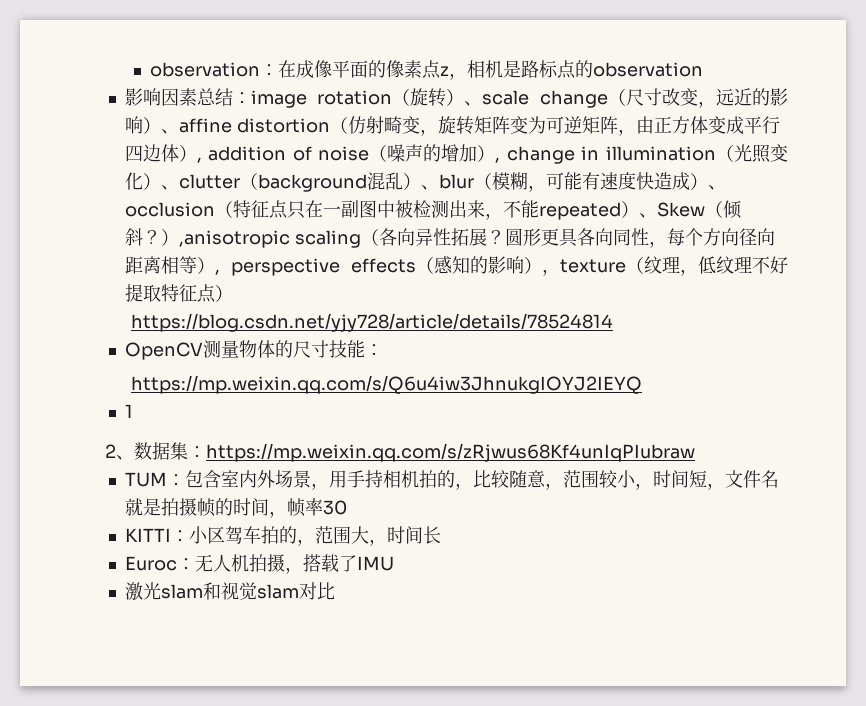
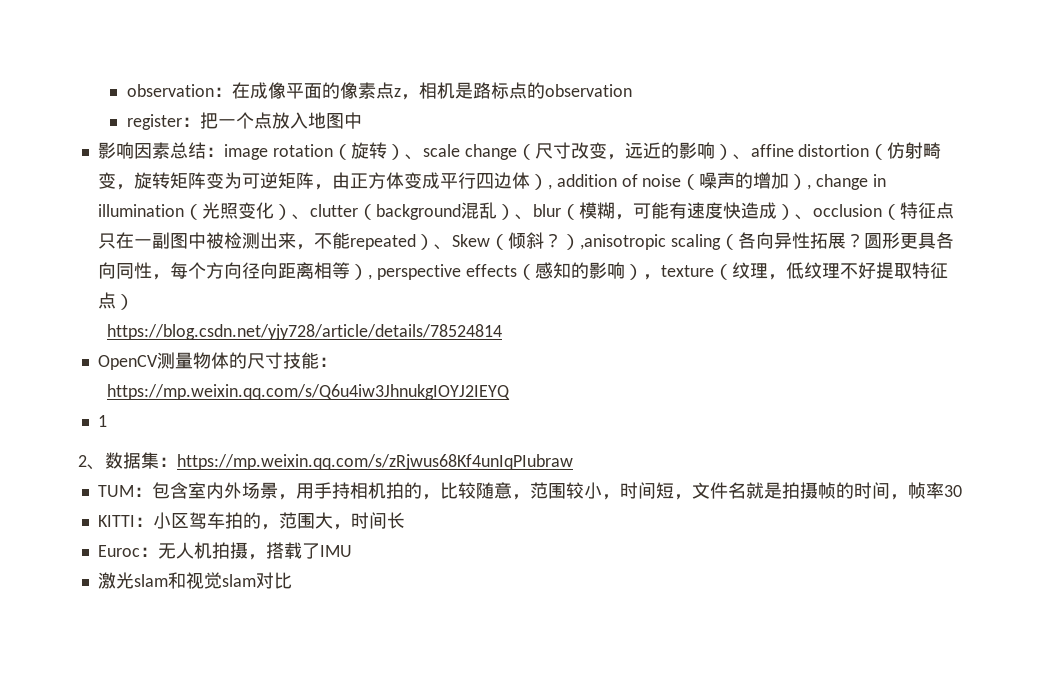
+ register：把一个点放入地图中

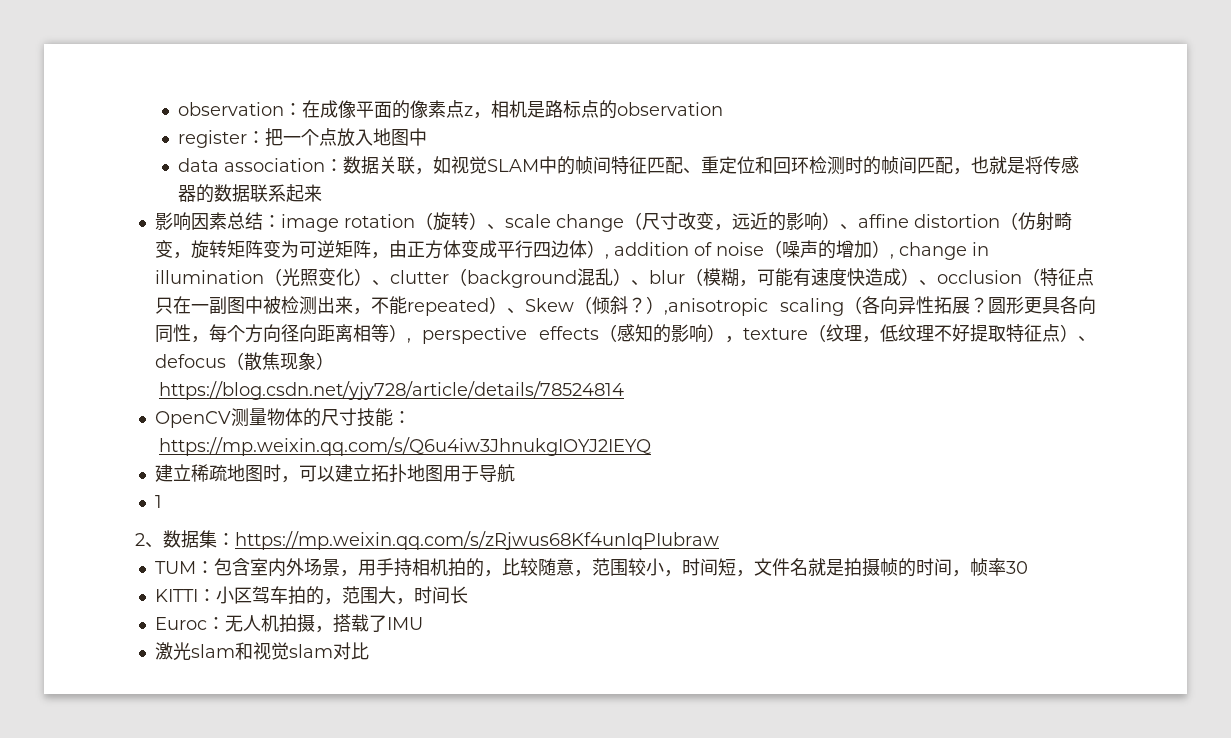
+ data association：数据关联，如视觉SLAM中的帧间特征匹配、重定位和回环检测时的帧间匹配，也就是将传感器的数据联系起来
- 圆形更具各向同性，每个方向径向距离相等）, perspective effects（感知的影响），texture（纹理，低纹理不好提取特征点）
+ 圆形更具各向同性，每个方向径向距离相等）, perspective effects（感知的影响），texture（纹理，低纹理不好提取特征点）、defocus（散焦现象）
+ 建立稀疏地图时，可以建立拓扑地图用于导航

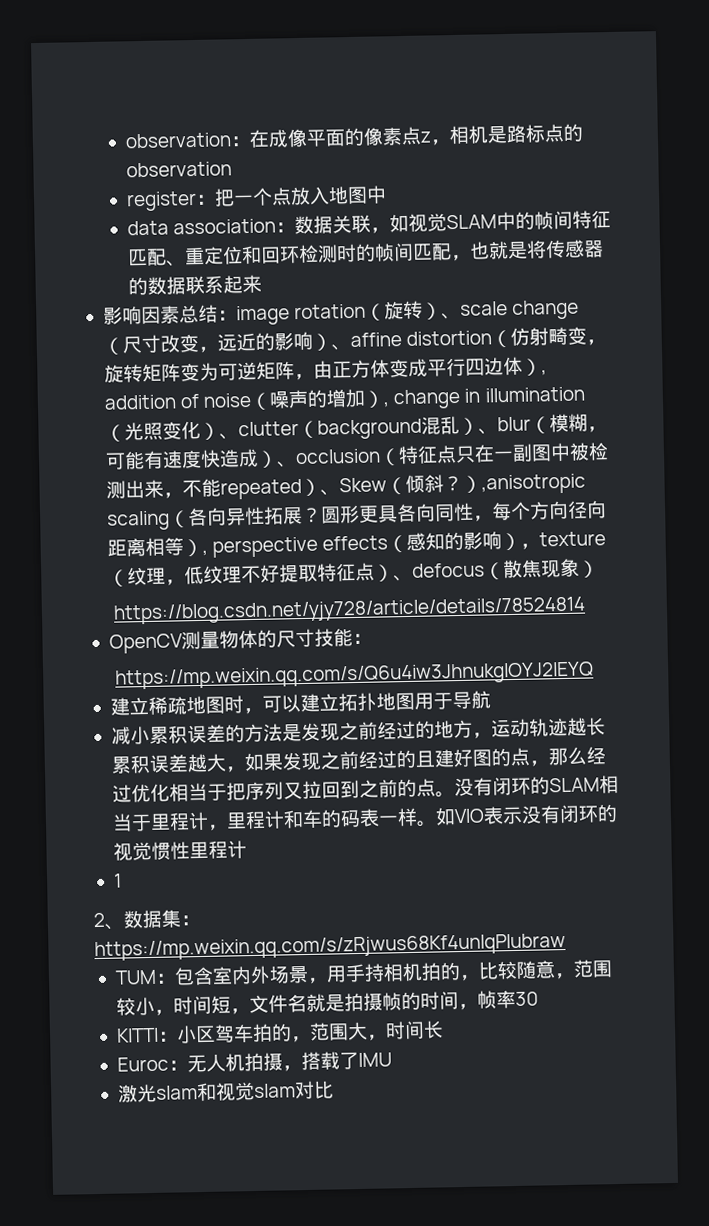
+ 减小累积误差的方法是发现之前经过的地方，运动轨迹越长累积误差越大，如果发现之前经过的且建好图的点，那么经过优化相当于把序列又拉回到之前的点。没有闭环的SLAM相当于里程计，里程计和车的码表一样。如VIO表示没有闭环的视觉惯性里程计

